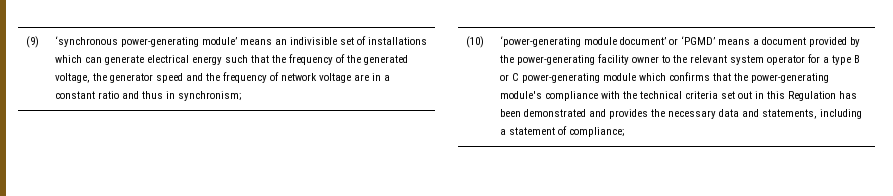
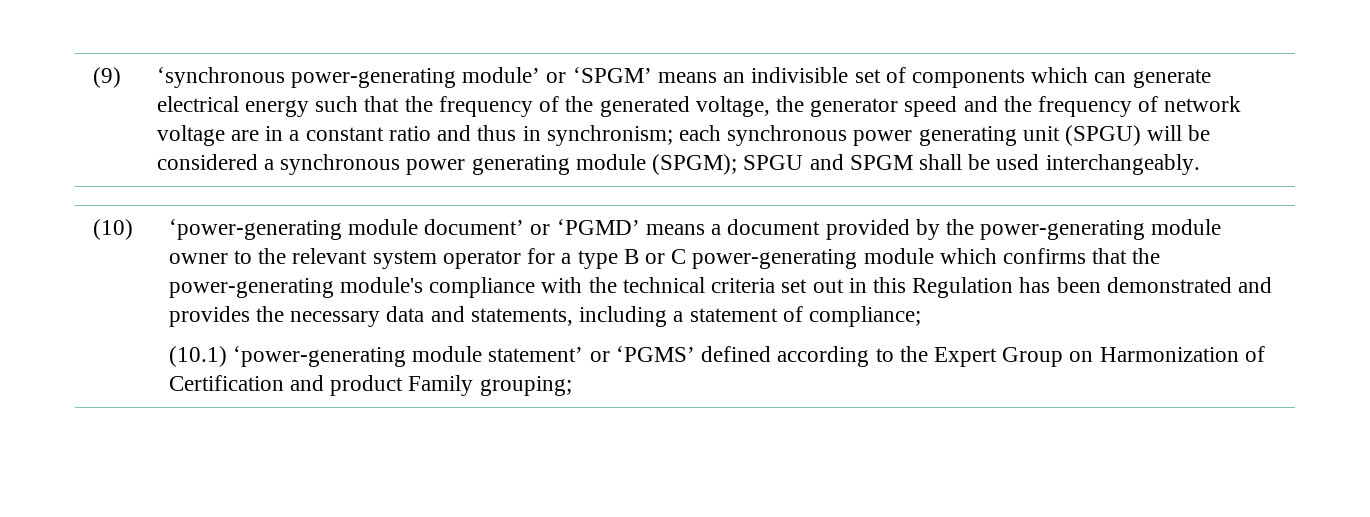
- ‘synchronous power-generating module’ means an indivisible set of installations which can generate electrical energy such that the frequency of the generated voltage, the generator speed and the frequency of network voltage are in a constant ratio and thus in synchronism;
+ ‘synchronous power-generating module’ or ‘SPGM’ means an indivisible set of components which can generate electrical energy such that the frequency of the generated voltage, the generator speed and the frequency of network voltage are in a constant ratio and thus in synchronism; each synchronous power generating unit (SPGU) will be considered a synchronous power generating module (SPGM); SPGU and SPGM shall be used interchangeably.
- ‘power-generating module document’ or ‘PGMD’ means a document provided by the power-generating facility owner to the relevant system operator for a type B or C power-generating module which confirms that the power-generating module's compliance with the technical criteria set out in this Regulation has been demonstrated and provides the necessary data and statements, including a statement of compliance;
+ ‘power-generating module document’ or ‘PGMD’ means a document provided by the power-generating module owner to the relevant system operator for a type B or C power-generating module which confirms that the power-generating module's compliance with the technical criteria set out in this Regulation has been demonstrated and provides the necessary data and statements, including a statement of compliance;
+ (10.1) ‘power-generating module statement’ or ‘PGMS’ defined according to the Expert Group on Harmonization of Certification and product Family grouping;

